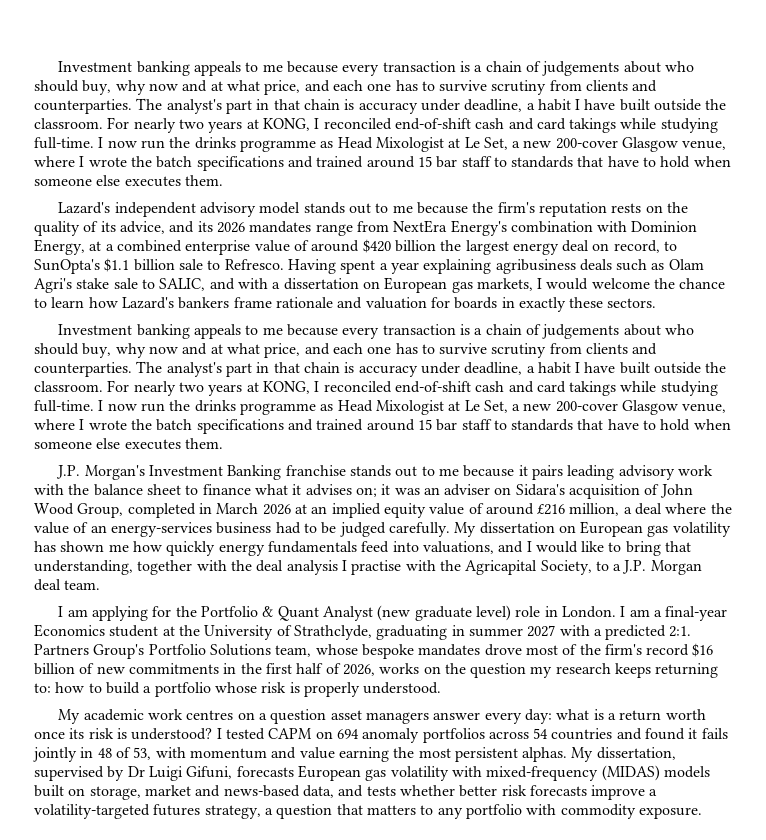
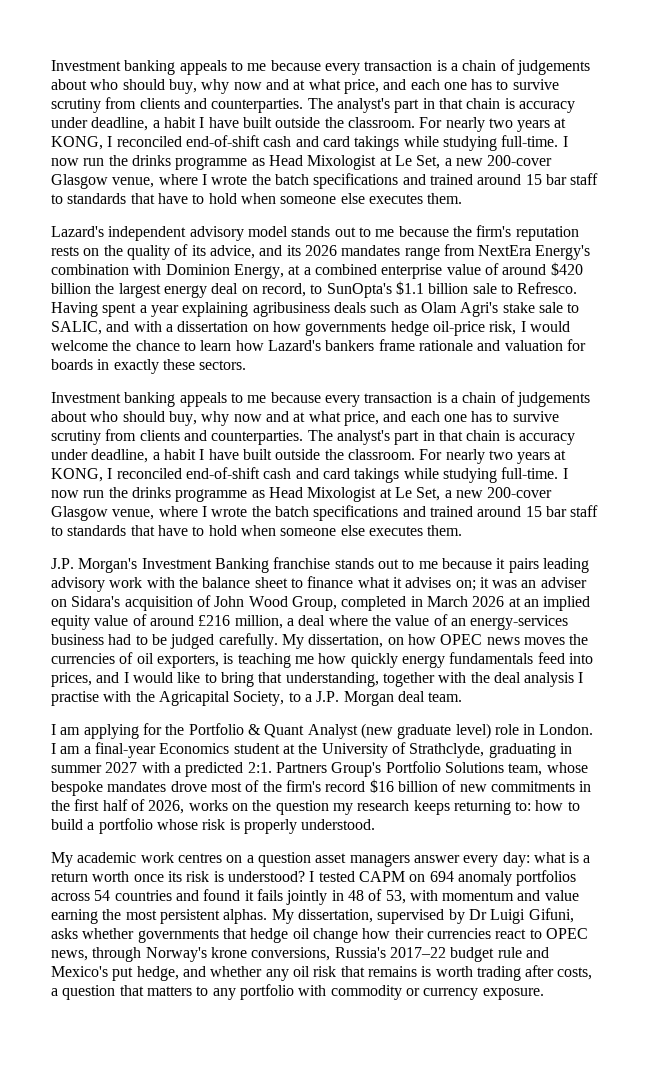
- Having spent a year explaining agribusiness deals such as Olam Agri's stake sale to SALIC, and with a dissertation on European gas markets, I would welcome the chance to learn how Lazard's bankers frame rationale and valuation for boards in exactly these sectors.
+ Having spent a year explaining agribusiness deals such as Olam Agri's stake sale to SALIC, and with a dissertation on how governments hedge oil-price risk, I would welcome the chance to learn how Lazard's bankers frame rationale and valuation for boards in exactly these sectors.
- My dissertation on European gas volatility has shown me how quickly energy fundamentals feed into valuations, and I would like to bring that understanding, together with the deal analysis I practise with the Agricapital Society, to a J.P. Morgan deal team.
+ My dissertation, on how OPEC news moves the currencies of oil exporters, is teaching me how quickly energy fundamentals feed into prices, and I would like to bring that understanding, together with the deal analysis I practise with the Agricapital Society, to a J.P. Morgan deal team.
- My dissertation, supervised by Dr Luigi Gifuni, forecasts European gas volatility with mixed-frequency (MIDAS) models built on storage, market and news-based data, and tests whether better risk forecasts improve a volatility-targeted futures strategy, a question that matters to any portfolio with commodity exposure.
+ My dissertation, supervised by Dr Luigi Gifuni, asks whether governments that hedge oil change how their currencies react to OPEC news, through Norway's krone conversions, Russia's 2017–22 budget rule and Mexico's put hedge, and whether any oil risk that remains is worth trading after costs, a question that matters to any portfolio with commodity or currency exposure.

